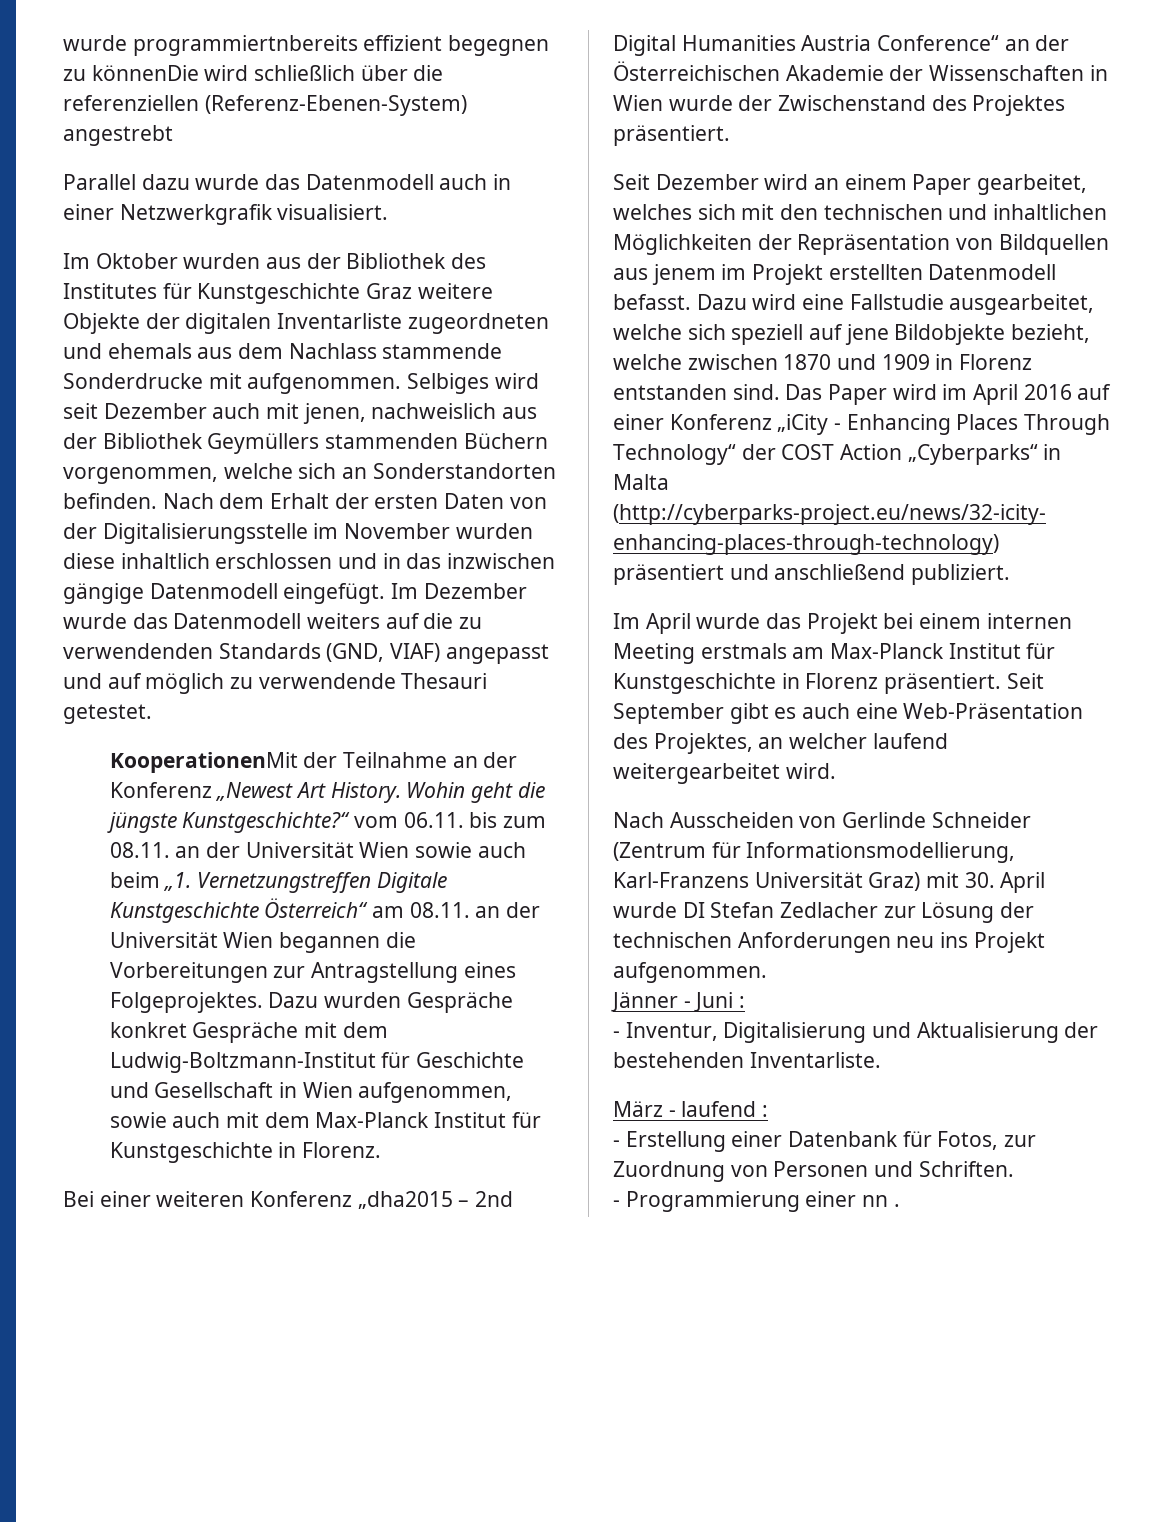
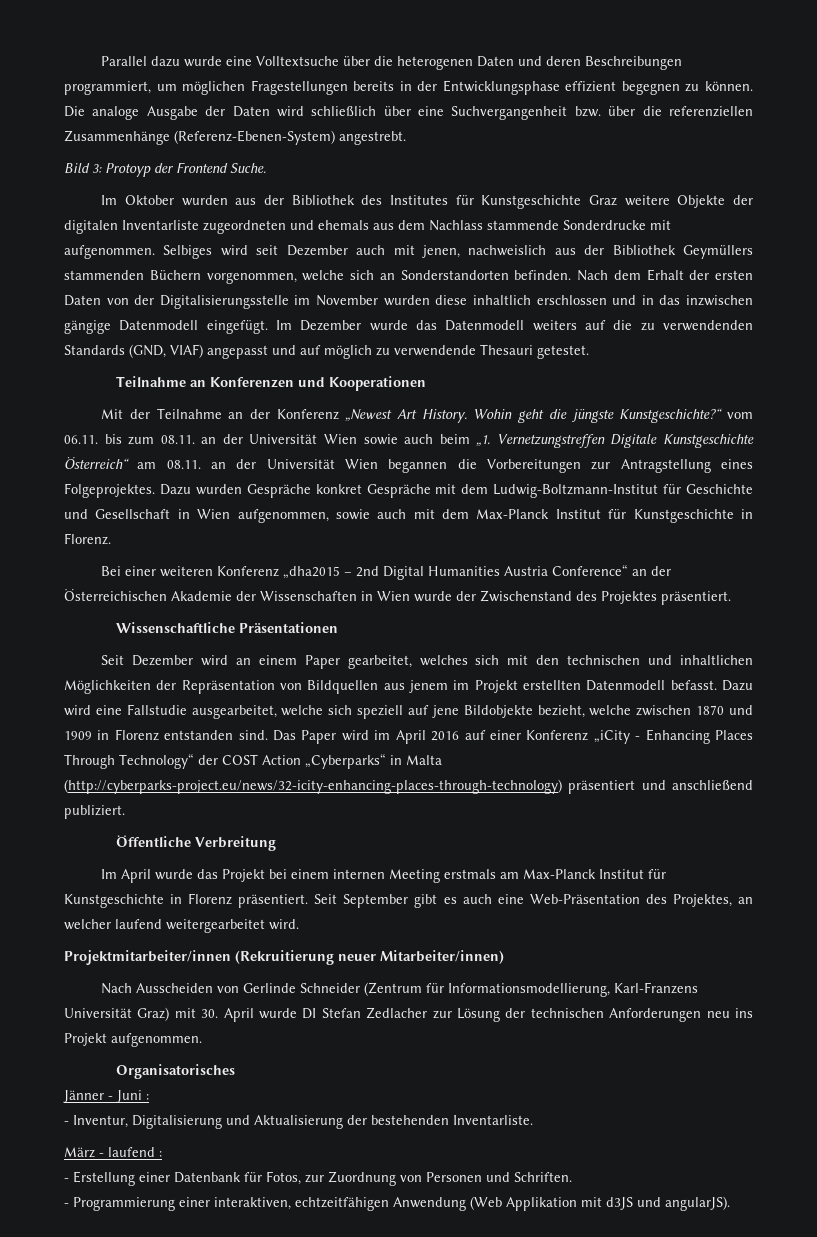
- wurde programmiertnbereits effizient begegnen zu könnenDie wird schließlich über die referenziellen (Referenz-Ebenen-System) angestrebt
- Parallel dazu wurde das Datenmodell auch in einer Netzwerkgrafik visualisiert.
+ Parallel dazu wurde eine Volltextsuche über die heterogenen Daten und deren Beschreibungen programmiert, um möglichen Fragestellungen bereits in der Entwicklungsphase effizient begegnen zu können. Die analoge Ausgabe der Daten wird schließlich über eine Suchvergangenheit bzw. über die referenziellen Zusammenhänge (Referenz-Ebenen-System) angestrebt.
+ Bild 3: Protoyp der Frontend Suche.
- KooperationenMit der Teilnahme an der Konferenz „Newest Art History.
+ Teilnahme an Konferenzen und Kooperationen
+ Mit der Teilnahme an der Konferenz „Newest Art History.
+ Wissenschaftliche Präsentationen
+ Öffentliche Verbreitung
+ Projektmitarbeiter/innen (Rekruitierung neuer Mitarbeiter/innen)
+ Organisatorisches
- - Programmierung einer nn .
+ - Programmierung einer interaktiven, echtzeitfähigen Anwendung (Web Applikation mit d3JS und angularJS).

